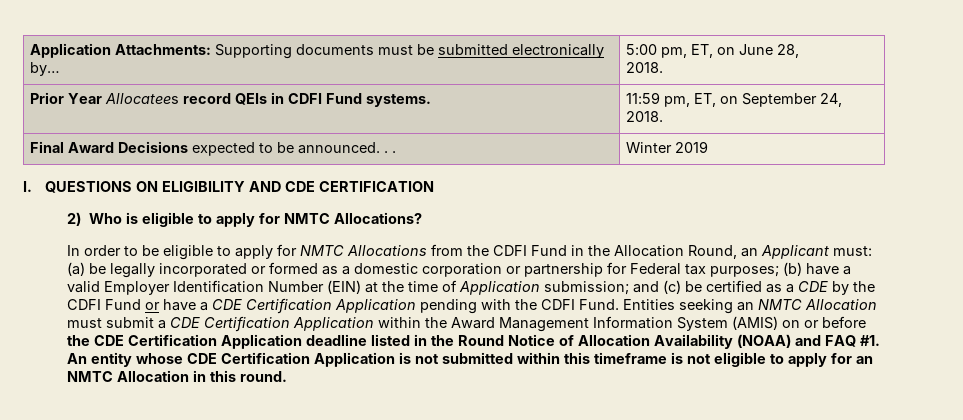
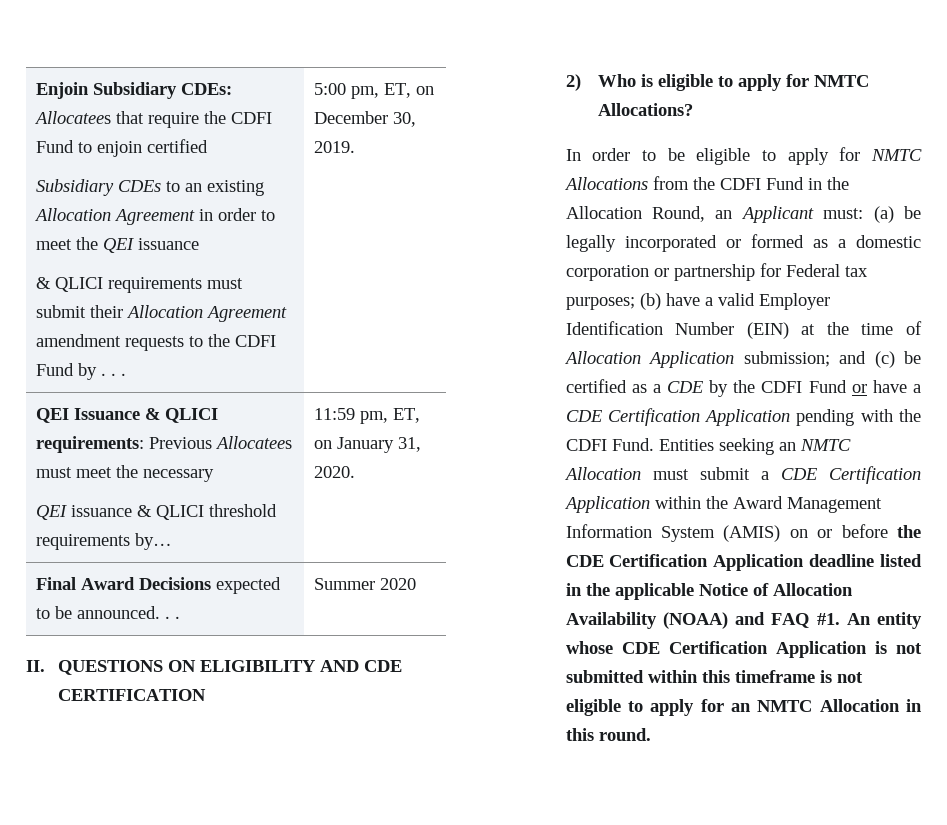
- Application Attachments: Supporting documents must be submitted electronically by… | 5:00 pm, ET, on June 28,
- 2018.
- Prior Year Allocatees record QEIs in CDFI Fund systems. | 11:59 pm, ET, on September 24, 2018.
+ Enjoin Subsidiary CDEs: Allocatees that require the CDFI Fund to enjoin certified
+ Subsidiary CDEs to an existing Allocation Agreement in order to meet the QEI issuance
+ & QLICI requirements must submit their Allocation Agreement amendment requests to the CDFI Fund by . . . | 5:00 pm, ET, on December 30, 2019.
+ QEI Issuance & QLICI requirements: Previous Allocatees must meet the necessary
+ QEI issuance & QLICI threshold requirements by… | 11:59 pm, ET, on January 31, 2020.
- Final Award Decisions expected to be announced. . . | Winter 2019
- I. QUESTIONS ON ELIGIBILITY AND CDE CERTIFICATION
+ Final Award Decisions expected to be announced. . . | Summer 2020
+ II. QUESTIONS ON ELIGIBILITY AND CDE CERTIFICATION
- (b) have a valid Employer Identification Number (EIN) at the time of Application submission;
+ (b) have a valid Employer Identification Number (EIN) at the time of Allocation Application submission;
- Entities seeking an NMTC Allocation must submit a CDE Certification Application within the Award Management Information System (AMIS) on or before the CDE Certification Application deadline listed in the Round Notice of Allocation Availability (NOAA) and FAQ #1.
+ Entities seeking an NMTC Allocation must submit a CDE Certification Application within the Award Management Information System (AMIS) on or before the CDE Certification Application deadline listed in the applicable Notice of Allocation Availability (NOAA) and FAQ #1.

